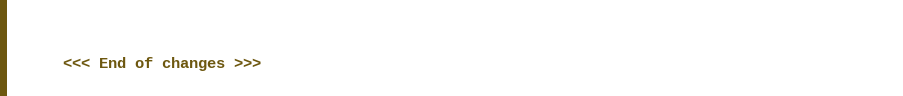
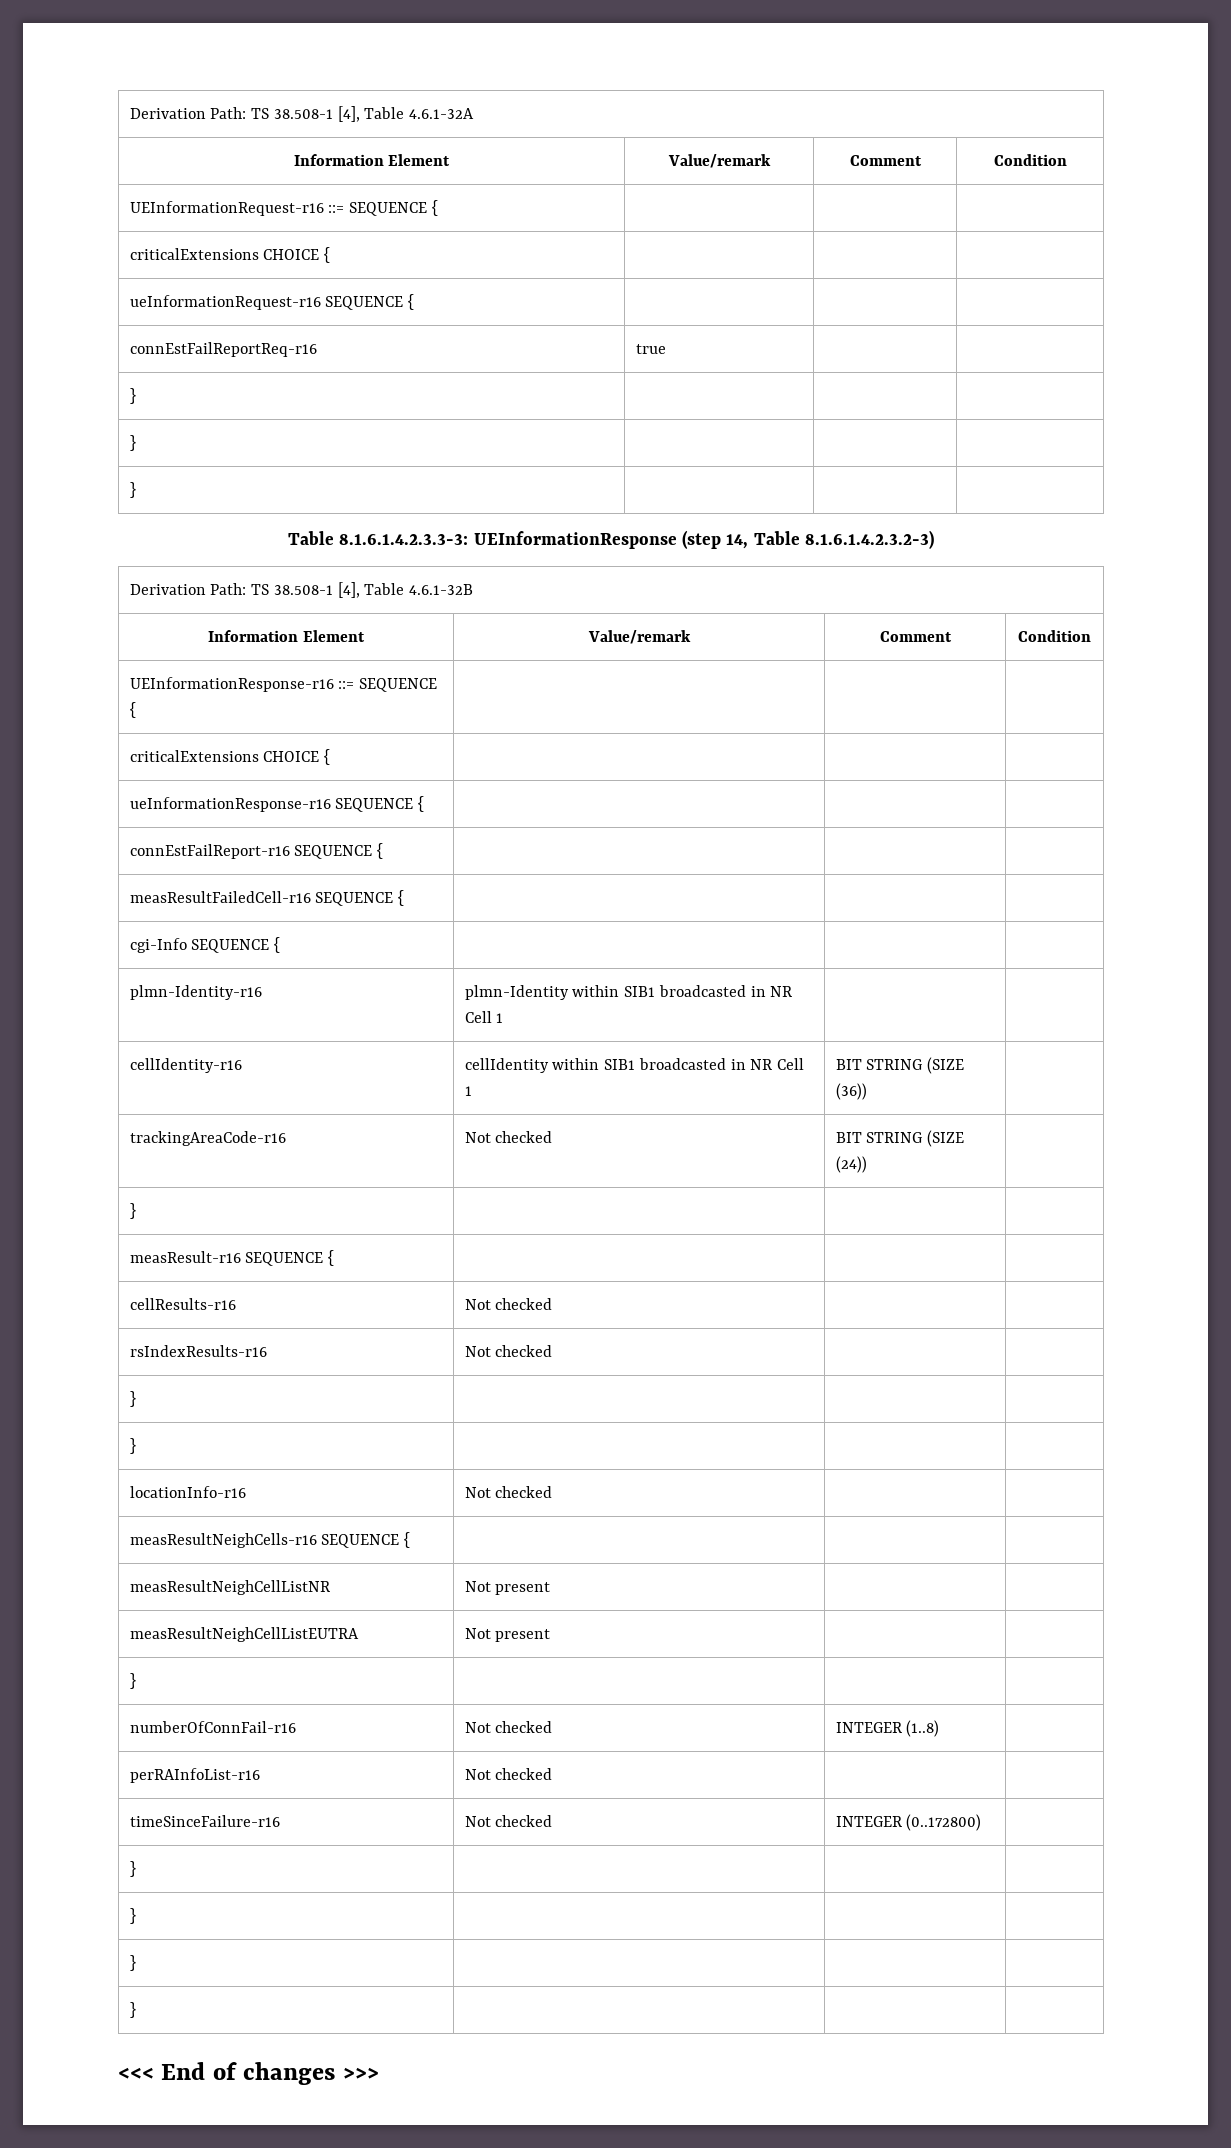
+ Derivation Path: TS 38.508-1 [4], Table 4.6.1-32A
+ Information Element | Value/remark | Comment | Condition
+ UEInformationRequest-r16 ::= SEQUENCE { | | |
+ criticalExtensions CHOICE { | | |
+ ueInformationRequest-r16 SEQUENCE { | | |
+ connEstFailReportReq-r16 | true | |
+ } | | |
+ } | | |
+ } | | |
+ Table 8.1.6.1.4.2.3.3-3: UEInformationResponse (step 14, Table 8.1.6.1.4.2.3.2-3)
+ Derivation Path: TS 38.508-1 [4], Table 4.6.1-32B
+ Information Element | Value/remark | Comment | Condition
+ UEInformationResponse-r16 ::= SEQUENCE { | | |
+ criticalExtensions CHOICE { | | |
+ ueInformationResponse-r16 SEQUENCE { | | |
+ connEstFailReport-r16 SEQUENCE { | | |
+ measResultFailedCell-r16 SEQUENCE { | | |
+ cgi-Info SEQUENCE { | | |
+ plmn-Identity-r16 | plmn-Identity within SIB1 broadcasted in NR Cell 1 | |
+ cellIdentity-r16 | cellIdentity within SIB1 broadcasted in NR Cell 1 | BIT STRING (SIZE (36)) |
+ trackingAreaCode-r16 | Not checked | BIT STRING (SIZE (24)) |
+ } | | |
+ measResult-r16 SEQUENCE { | | |
+ cellResults-r16 | Not checked | |
+ rsIndexResults-r16 | Not checked | |
+ } | | |
+ } | | |
+ locationInfo-r16 | Not checked | |
+ measResultNeighCells-r16 SEQUENCE { | | |
+ measResultNeighCellListNR | Not present | |
+ measResultNeighCellListEUTRA | Not present | |
+ } | | |
+ numberOfConnFail-r16 | Not checked | INTEGER (1..8) |
+ perRAInfoList-r16 | Not checked | |
+ timeSinceFailure-r16 | Not checked | INTEGER (0..172800) |
+ } | | |
+ } | | |
+ } | | |
+ } | | |

